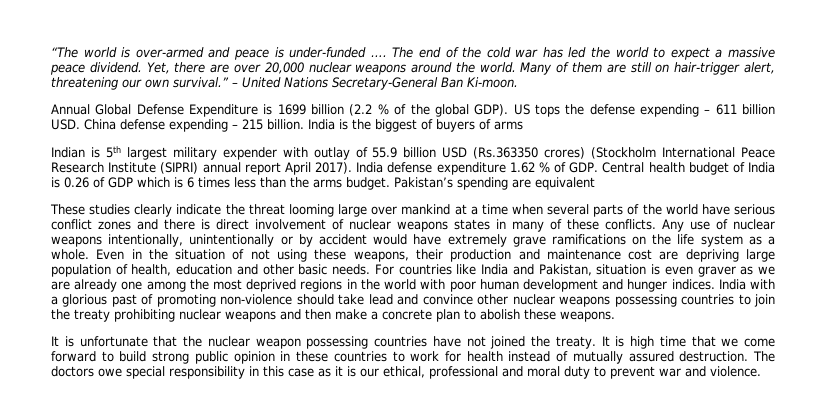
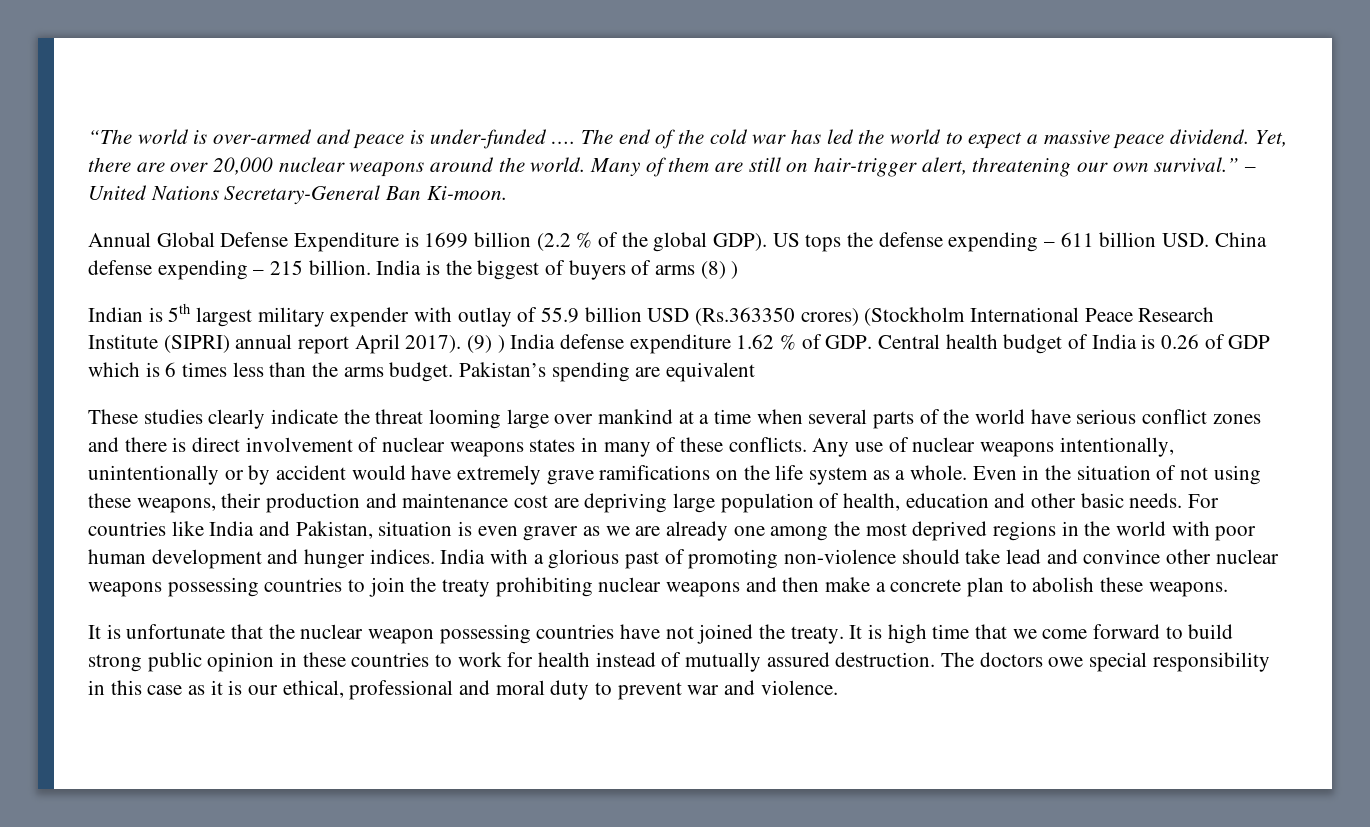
- India is the biggest of buyers of arms
+ India is the biggest of buyers of arms (8) )
- India defense expenditure 1.62 % of GDP. Central health budget of India is 0.26 of GDP which is 6 times less than the arms budget.
+ (9) ) India defense expenditure 1.62 % of GDP. Central health budget of India is 0.26 of GDP which is 6 times less than the arms budget.

